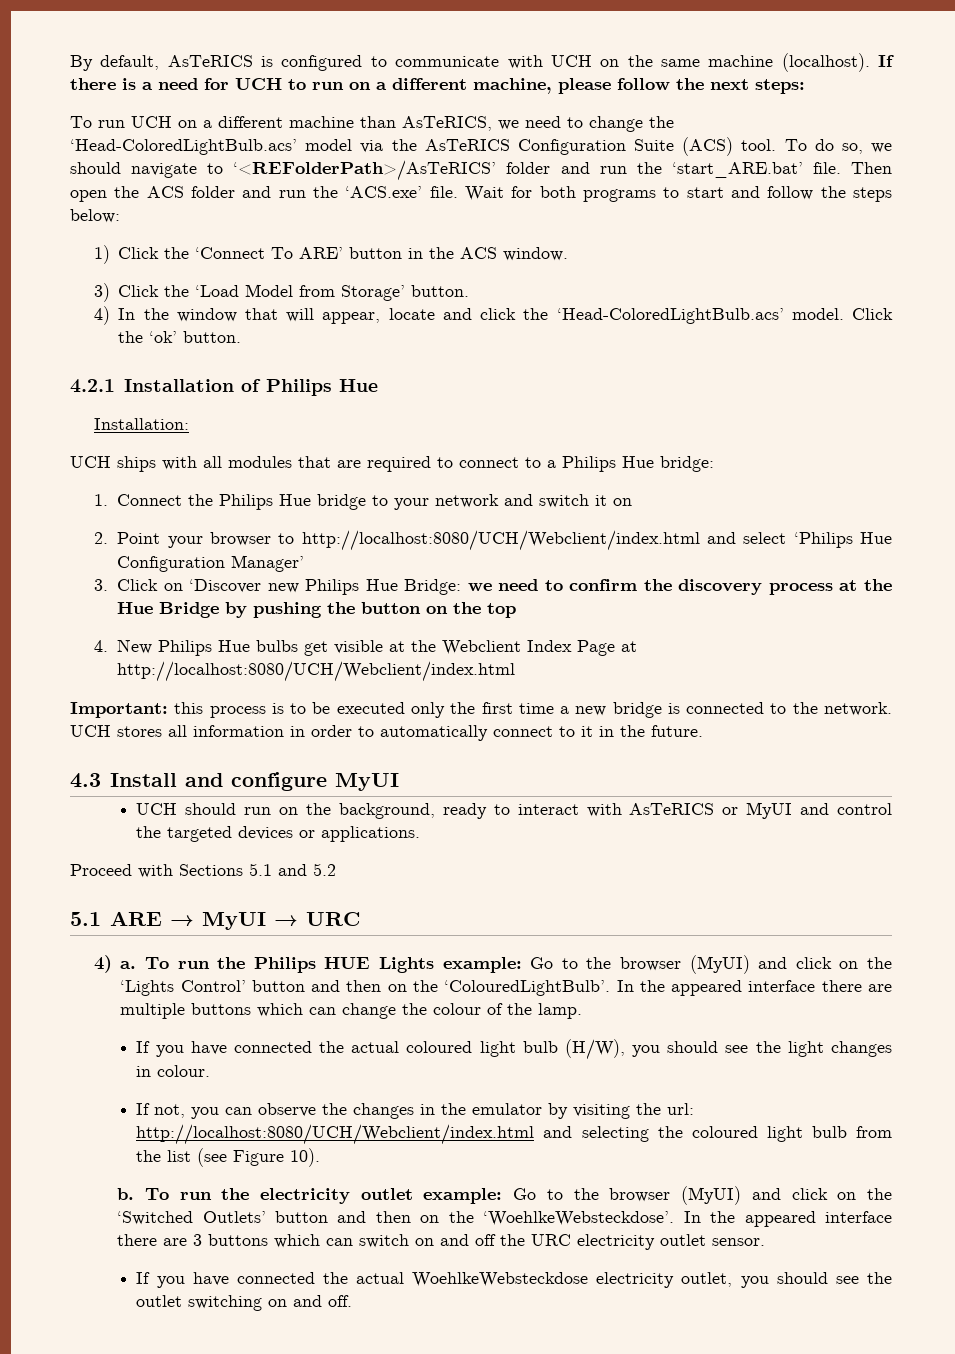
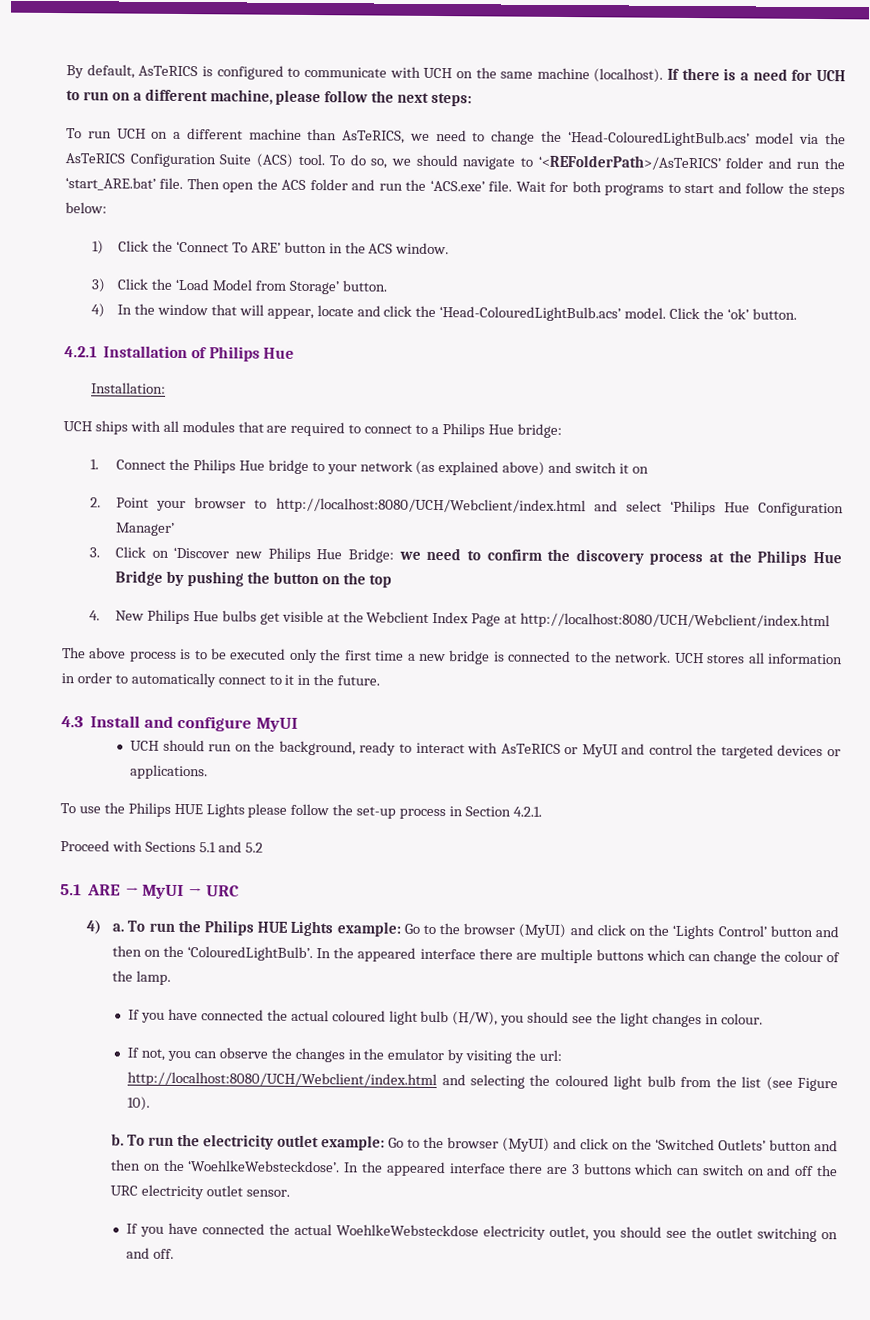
- To run UCH on a different machine than AsTeRICS, we need to change the ‘Head-ColoredLightBulb.acs’ model via the AsTeRICS Configuration Suite (ACS) tool.
+ To run UCH on a different machine than AsTeRICS, we need to change the ‘Head-ColouredLightBulb.acs’ model via the AsTeRICS Configuration Suite (ACS) tool.
- 4) In the window that will appear, locate and click the ‘Head-ColoredLightBulb.acs’ model.
+ 4) In the window that will appear, locate and click the ‘Head-ColouredLightBulb.acs’ model.
- 1. Connect the Philips Hue bridge to your network and switch it on
+ 1. Connect the Philips Hue bridge to your network (as explained above) and switch it on
- 3. Click on ‘Discover new Philips Hue Bridge: we need to confirm the discovery process at the Hue Bridge by pushing the button on the top
+ 3. Click on ‘Discover new Philips Hue Bridge: we need to confirm the discovery process at the Philips Hue Bridge by pushing the button on the top
- Important: this process is to be executed only the first time a new bridge is connected to the network.
+ The above process is to be executed only the first time a new bridge is connected to the network.
+ To use the Philips HUE Lights please follow the set-up process in Section 4.2.1.

